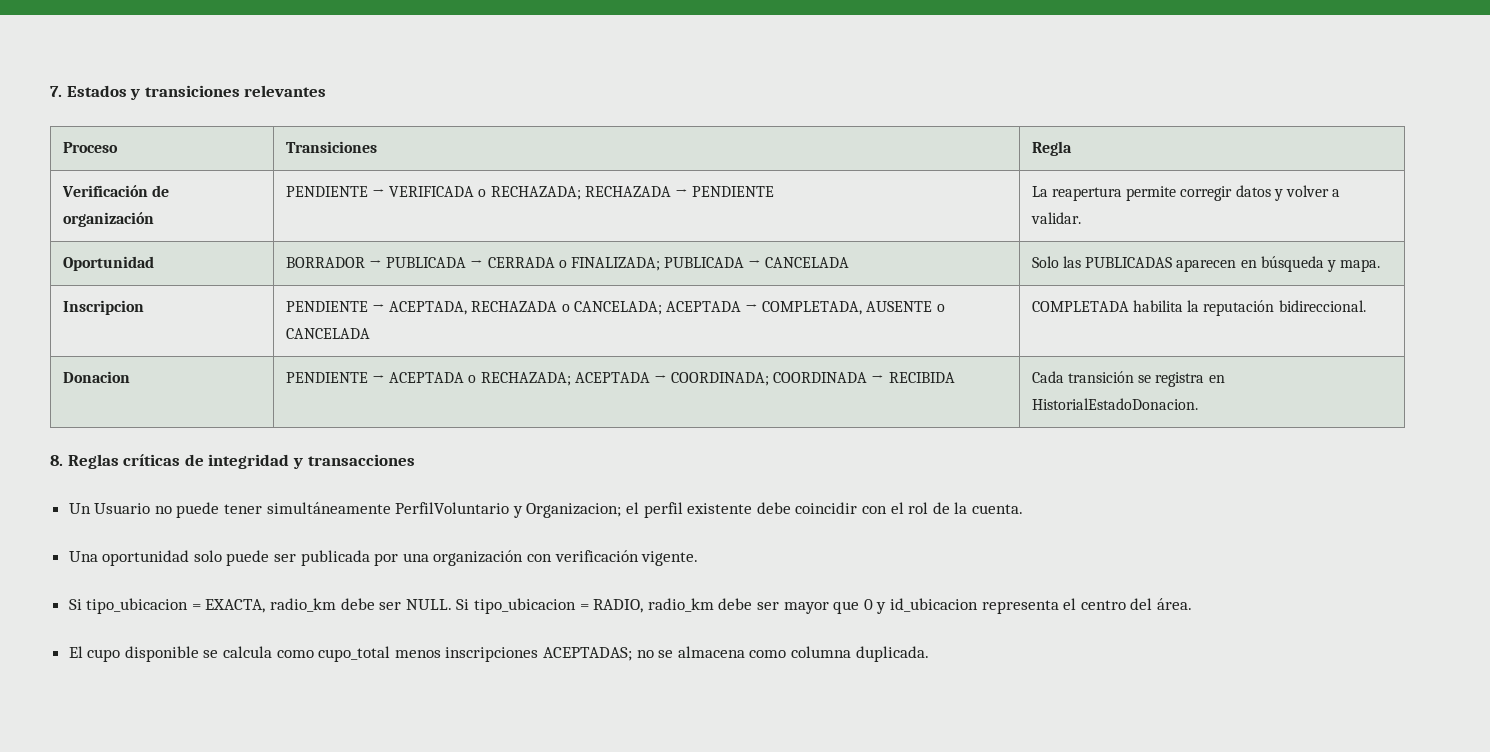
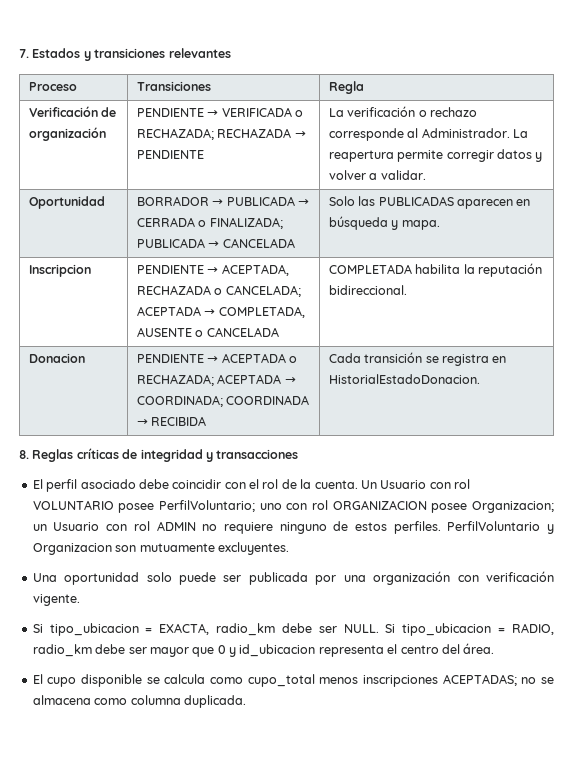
- Verificación de organización | PENDIENTE → VERIFICADA o RECHAZADA; RECHAZADA → PENDIENTE | La reapertura permite corregir datos y volver a validar.
+ Verificación de organización | PENDIENTE → VERIFICADA o RECHAZADA; RECHAZADA → PENDIENTE | La verificación o rechazo corresponde al Administrador. La reapertura permite corregir datos y volver a validar.
- Un Usuario no puede tener simultáneamente PerfilVoluntario y Organizacion; el perfil existente debe coincidir con el rol de la cuenta.
+ El perfil asociado debe coincidir con el rol de la cuenta. Un Usuario con rol VOLUNTARIO posee PerfilVoluntario; uno con rol ORGANIZACION posee Organizacion; un Usuario con rol ADMIN no requiere ninguno de estos perfiles. PerfilVoluntario y Organizacion son mutuamente excluyentes.

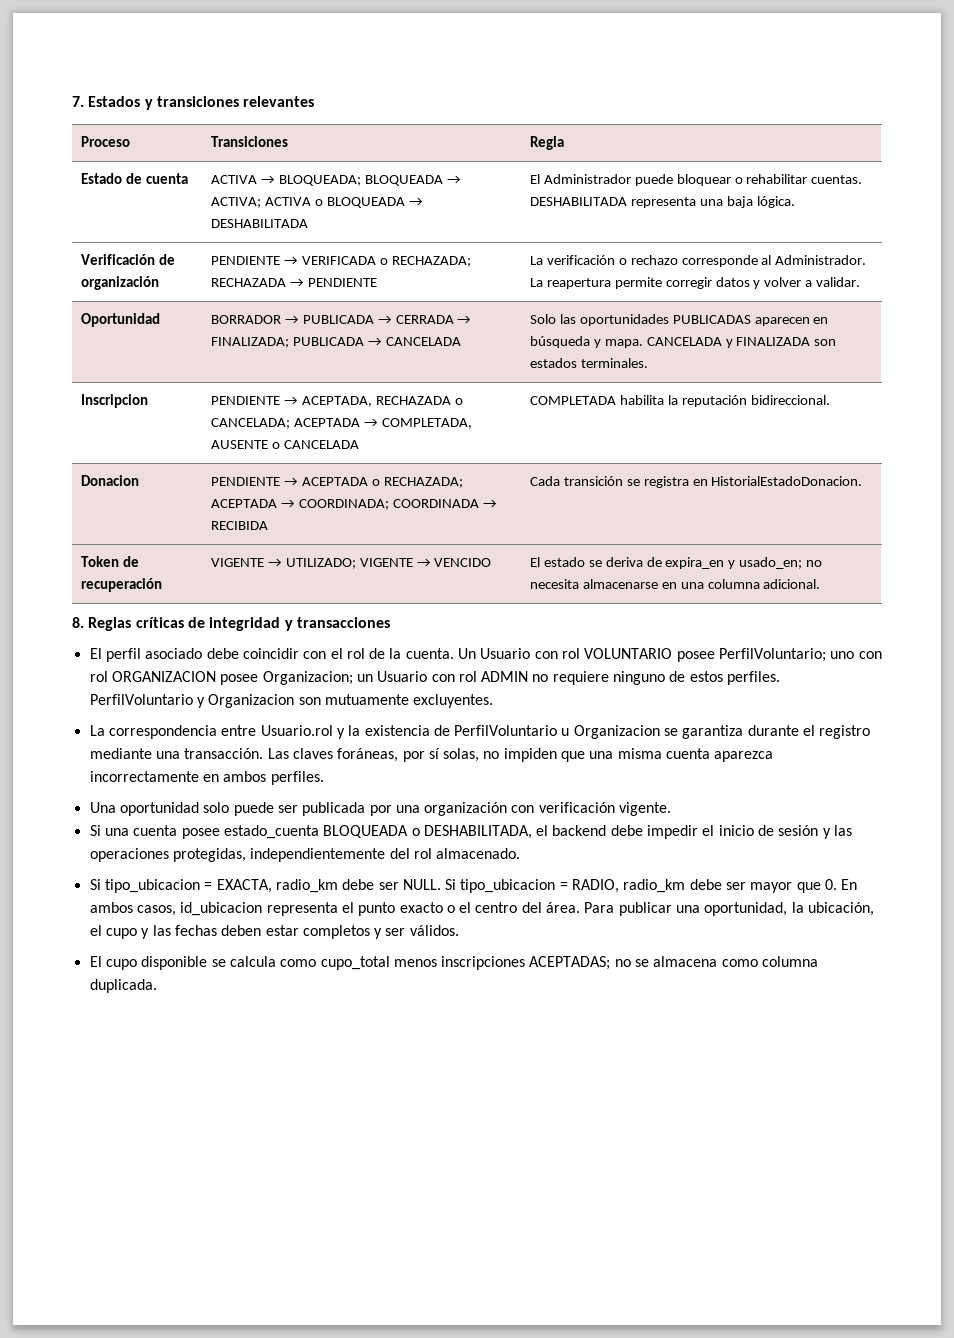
+ Estado de cuenta | ACTIVA → BLOQUEADA; BLOQUEADA → ACTIVA; ACTIVA o BLOQUEADA → DESHABILITADA | El Administrador puede bloquear o rehabilitar cuentas. DESHABILITADA representa una baja lógica.
- Oportunidad | BORRADOR → PUBLICADA → CERRADA o FINALIZADA; PUBLICADA → CANCELADA | Solo las PUBLICADAS aparecen en búsqueda y mapa.
+ Oportunidad | BORRADOR → PUBLICADA → CERRADA → FINALIZADA; PUBLICADA → CANCELADA | Solo las oportunidades PUBLICADAS aparecen en búsqueda y mapa. CANCELADA y FINALIZADA son estados terminales.
+ Token de recuperación | VIGENTE → UTILIZADO; VIGENTE → VENCIDO | El estado se deriva de expira_en y usado_en; no necesita almacenarse en una columna adicional.
+ La correspondencia entre Usuario.rol y la existencia de PerfilVoluntario u Organizacion se garantiza durante el registro mediante una transacción. Las claves foráneas, por sí solas, no impiden que una misma cuenta aparezca incorrectamente en ambos perfiles.
+ Si una cuenta posee estado_cuenta BLOQUEADA o DESHABILITADA, el backend debe impedir el inicio de sesión y las operaciones protegidas, independientemente del rol almacenado.
- Si tipo_ubicacion = RADIO, radio_km debe ser mayor que 0 y id_ubicacion representa el centro del área.
+ Si tipo_ubicacion = RADIO, radio_km debe ser mayor que 0. En ambos casos, id_ubicacion representa el punto exacto o el centro del área. Para publicar una oportunidad, la ubicación, el cupo y las fechas deben estar completos y ser válidos.

